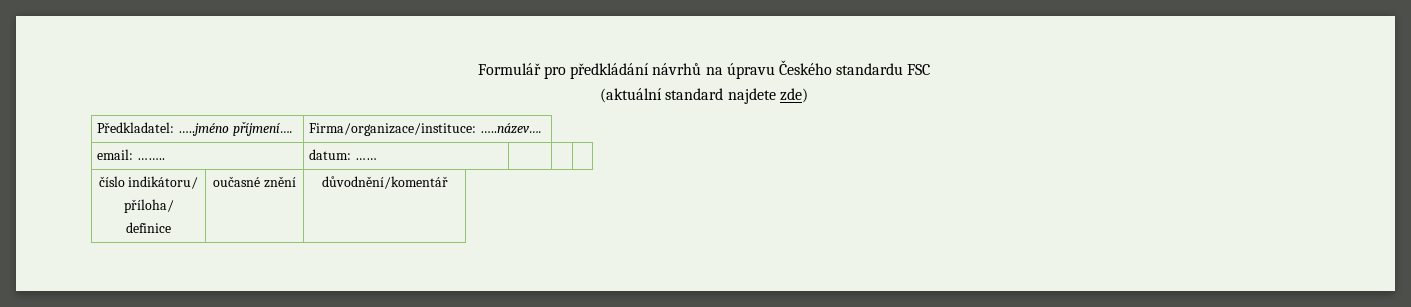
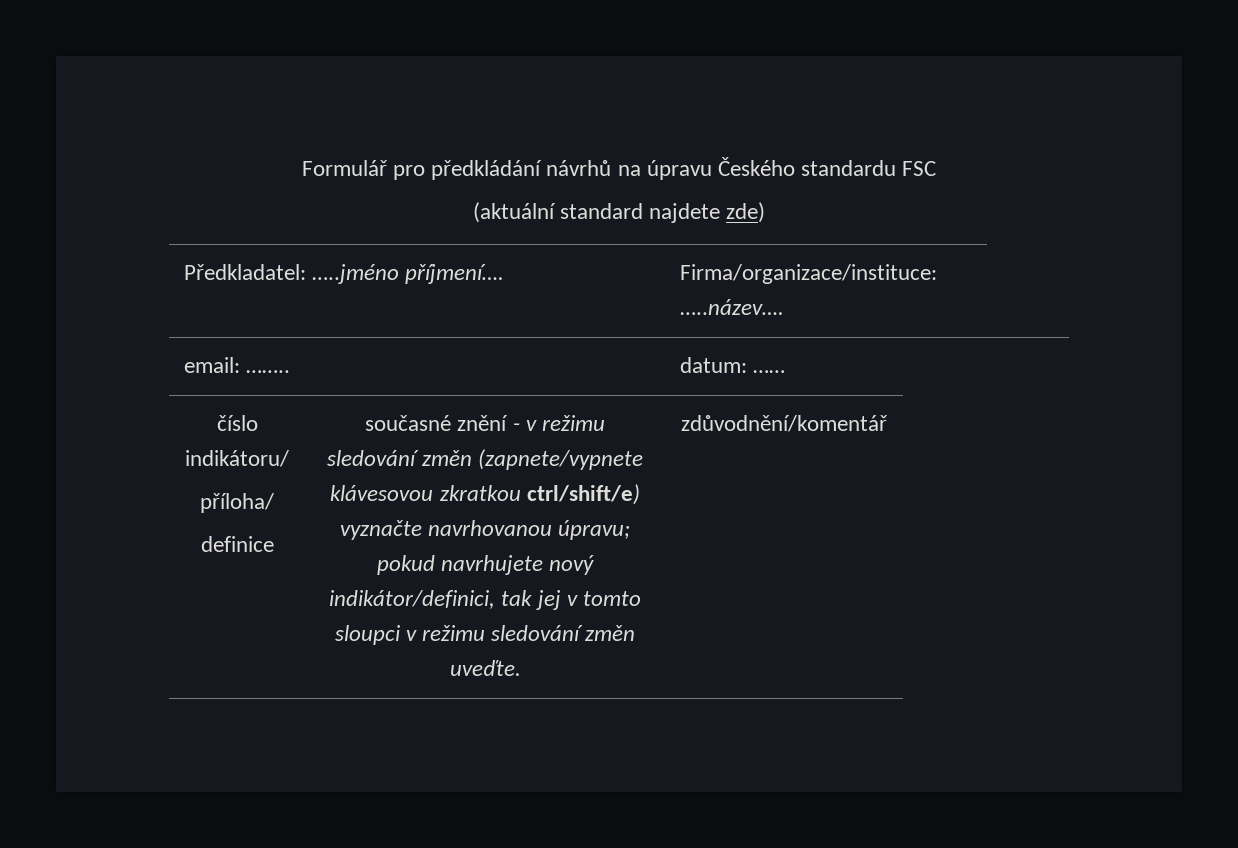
  číslo indikátoru/
  příloha/
- definice | oučasné znění | důvodnění/komentář
+ definice | současné znění - v režimu sledování změn (zapnete/vypnete klávesovou zkratkou ctrl/shift/e) vyznačte navrhovanou úpravu; pokud navrhujete nový indikátor/definici, tak jej v tomto sloupci v režimu sledování změn uveďte. | zdůvodnění/komentář

